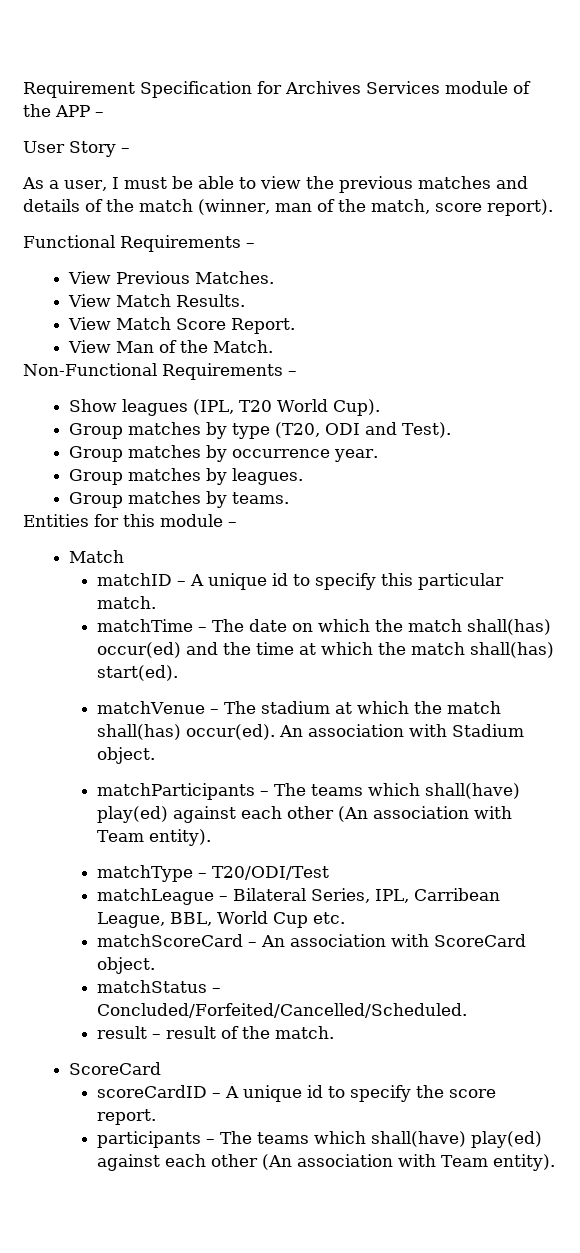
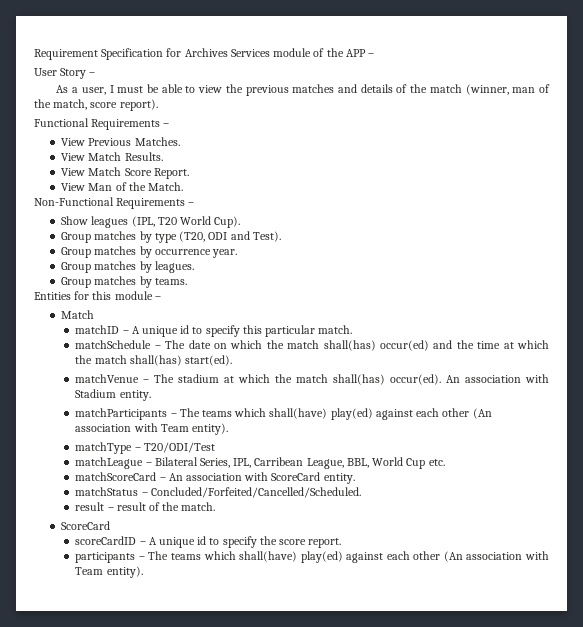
- matchTime – The date on which the match shall(has) occur(ed) and the time at which the match shall(has) start(ed).
+ matchSchedule – The date on which the match shall(has) occur(ed) and the time at which the match shall(has) start(ed).
- An association with Stadium object.
+ An association with Stadium entity.
- matchScoreCard – An association with ScoreCard object.
+ matchScoreCard – An association with ScoreCard entity.

